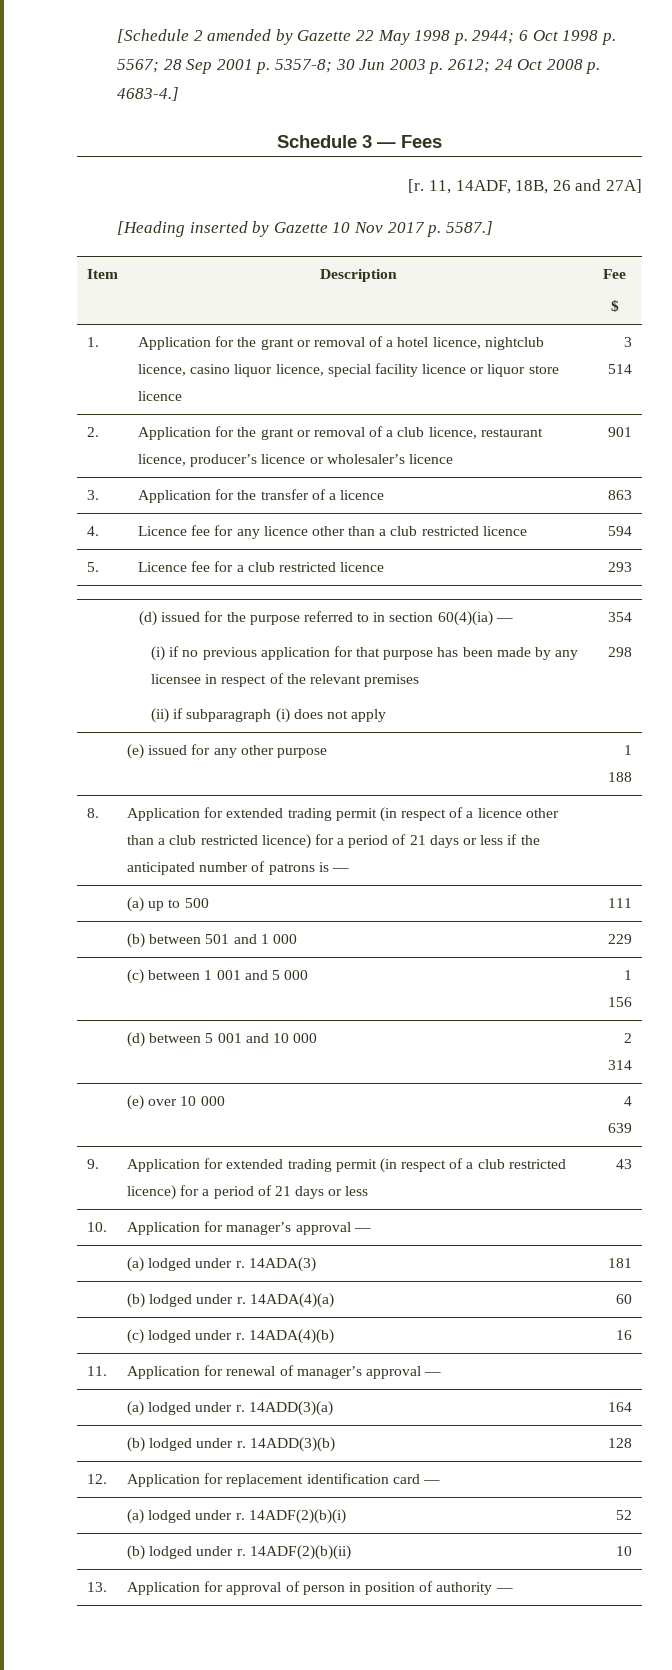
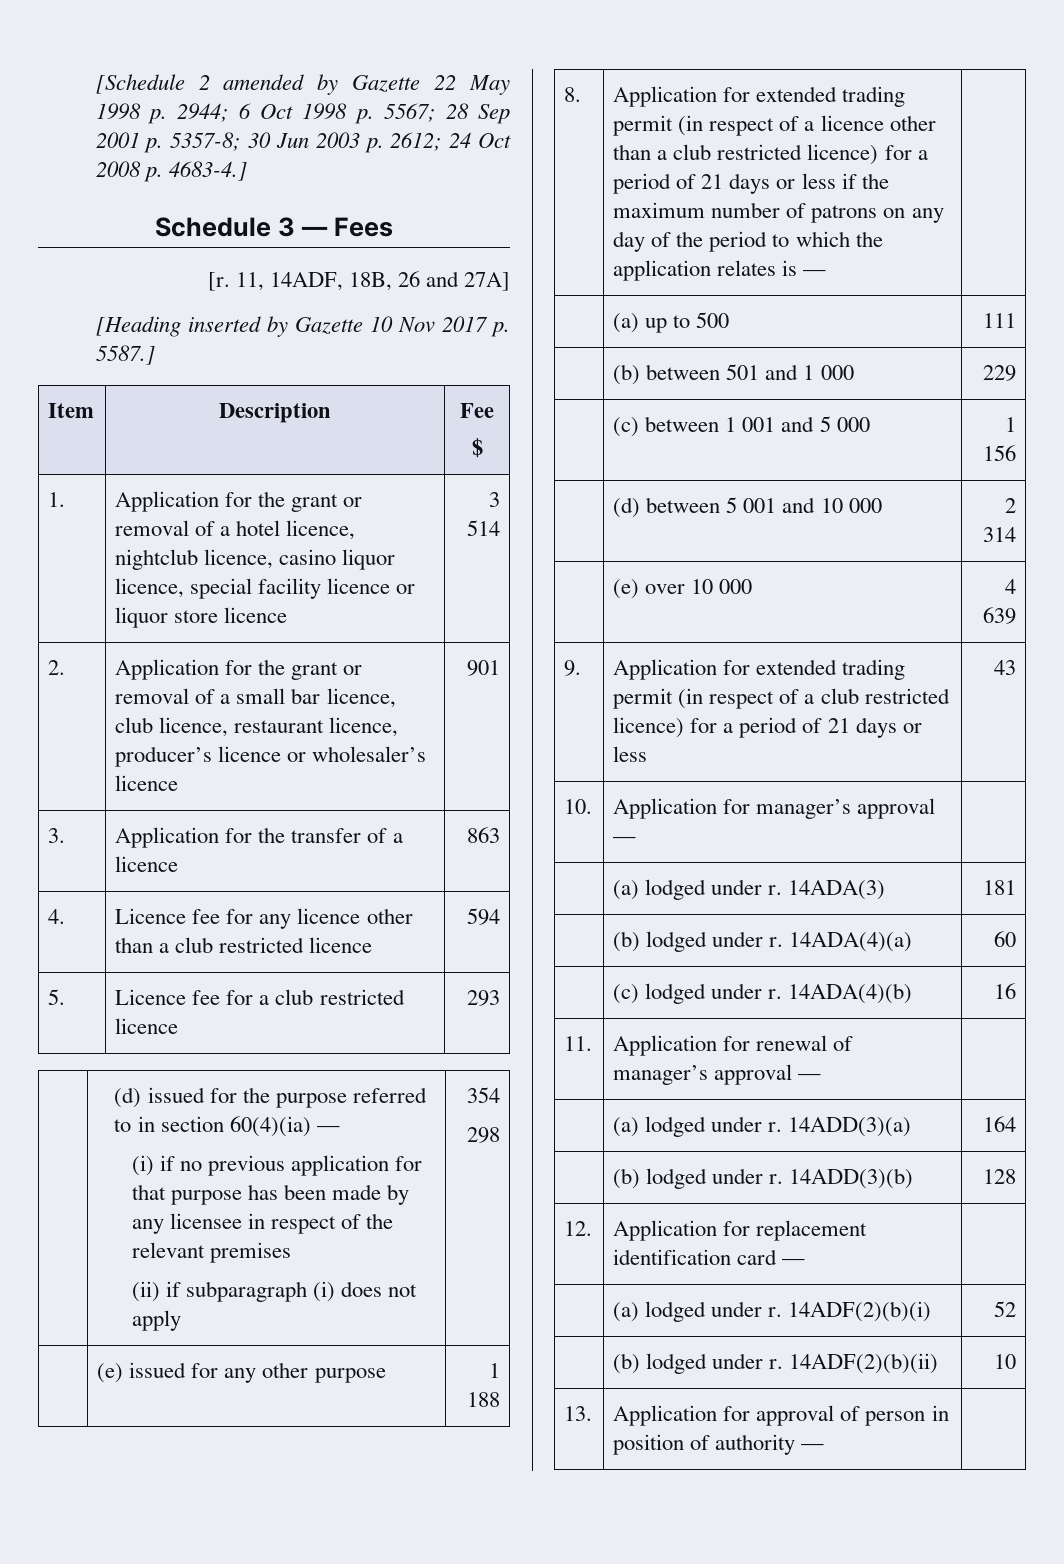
- 2. | Application for the grant or removal of a club licence, restaurant licence, producer’s licence or wholesaler’s licence | 901
+ 2. | Application for the grant or removal of a small bar licence, club licence, restaurant licence, producer’s licence or wholesaler’s licence | 901
- Application for extended trading permit (in respect of a licence other than a club restricted licence) for a period of 21 days or less if the anticipated number of patrons is —
+ Application for extended trading permit (in respect of a licence other than a club restricted licence) for a period of 21 days or less if the maximum number of patrons on any day of the period to which the application relates is —

